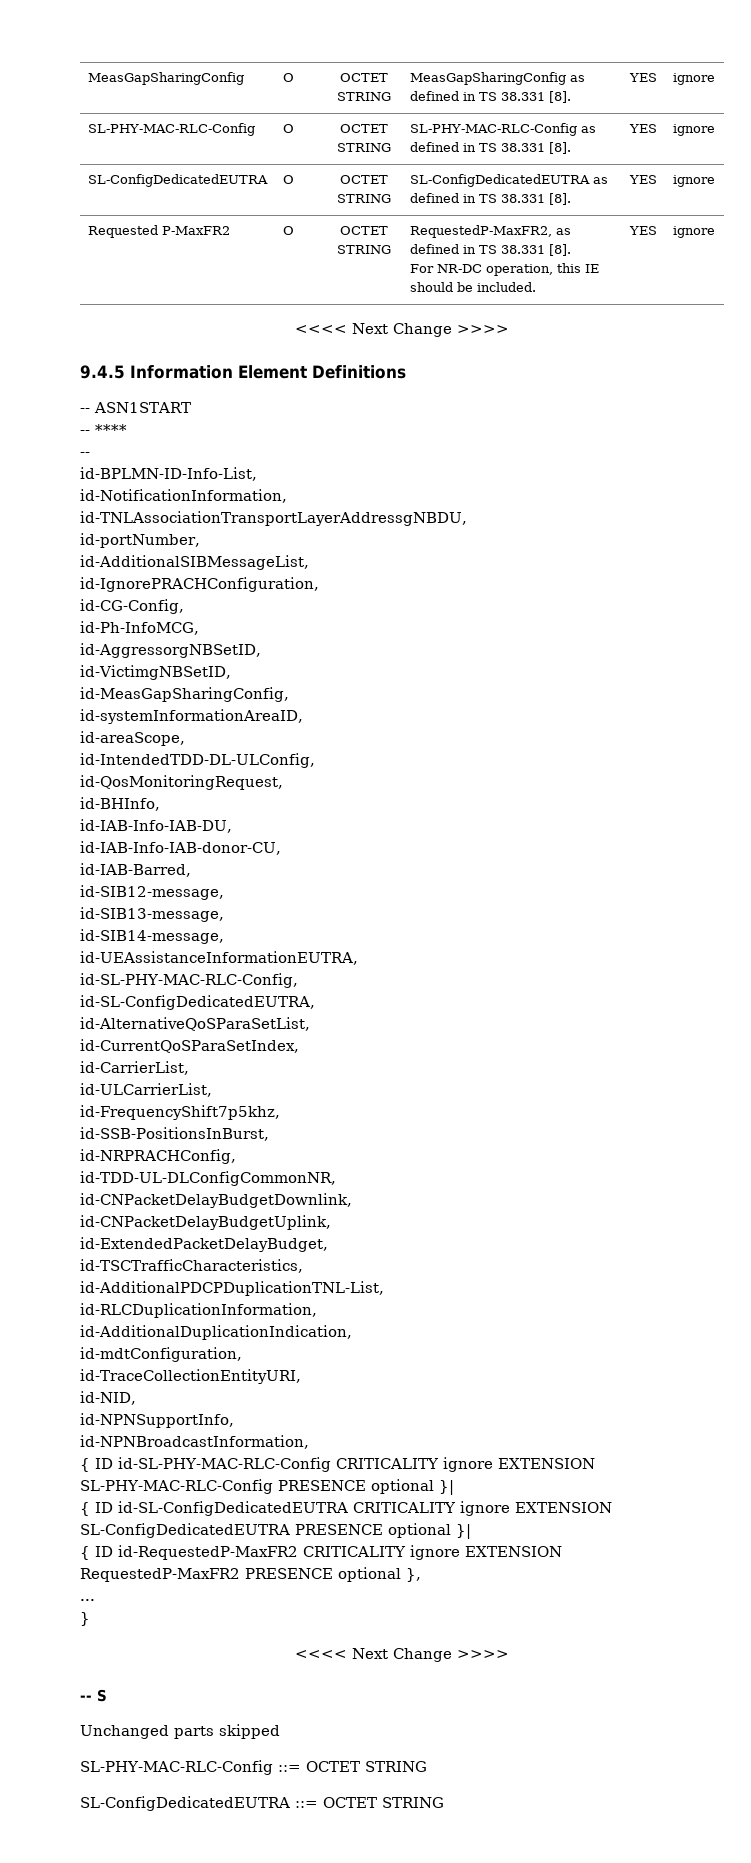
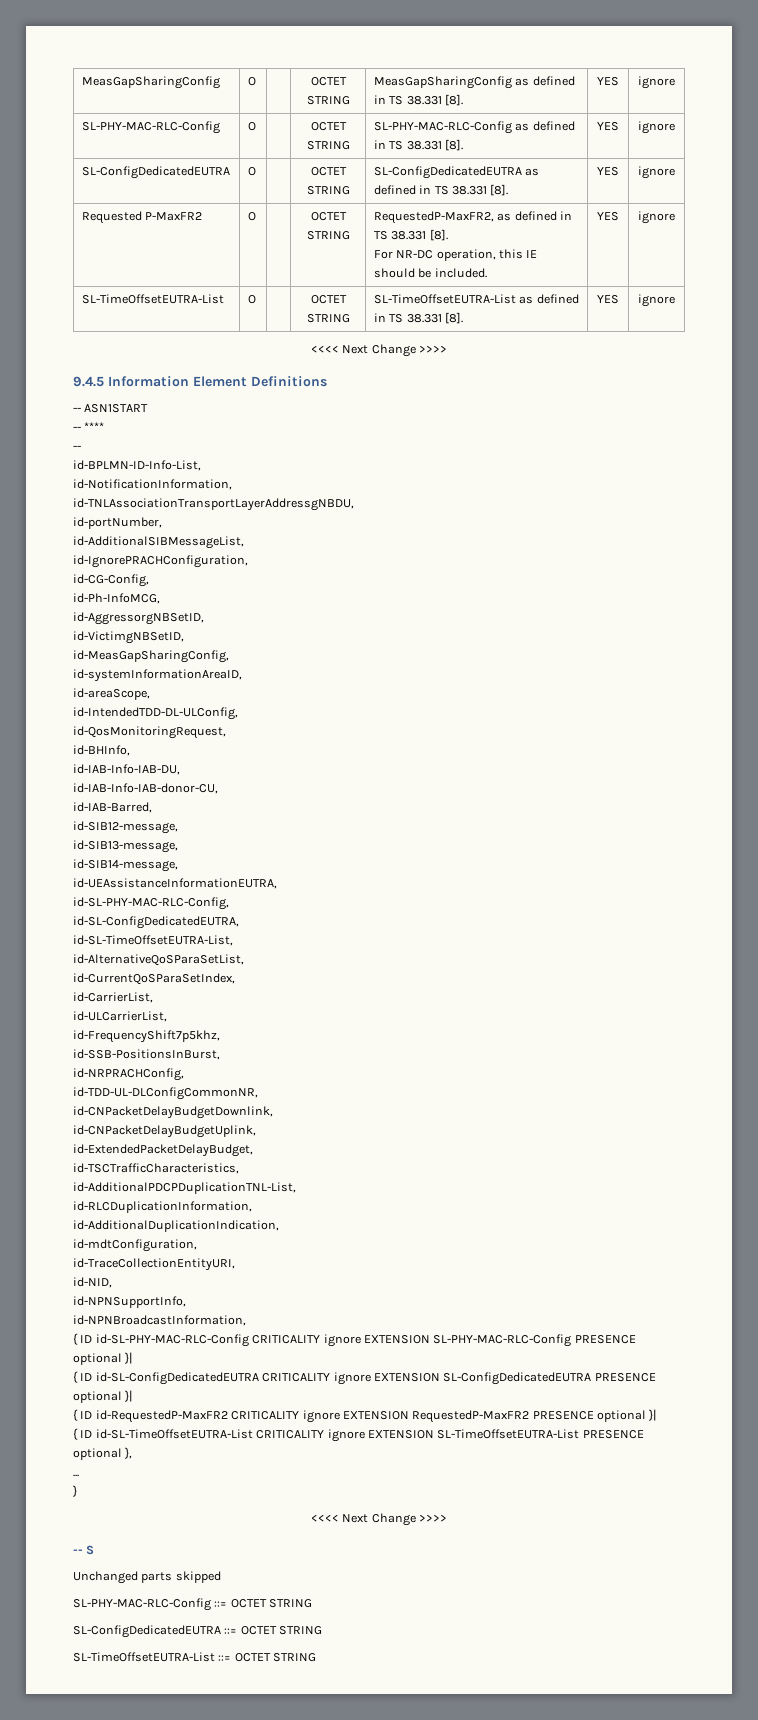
+ SL-TimeOffsetEUTRA-List | O | | OCTET STRING | SL-TimeOffsetEUTRA-List as defined in TS 38.331 [8]. | YES | ignore
+ id-SL-TimeOffsetEUTRA-List,
- { ID id-RequestedP-MaxFR2 CRITICALITY ignore EXTENSION RequestedP-MaxFR2 PRESENCE optional },
+ { ID id-RequestedP-MaxFR2 CRITICALITY ignore EXTENSION RequestedP-MaxFR2 PRESENCE optional }|
+ { ID id-SL-TimeOffsetEUTRA-List CRITICALITY ignore EXTENSION SL-TimeOffsetEUTRA-List PRESENCE optional },
+ SL-TimeOffsetEUTRA-List ::= OCTET STRING

